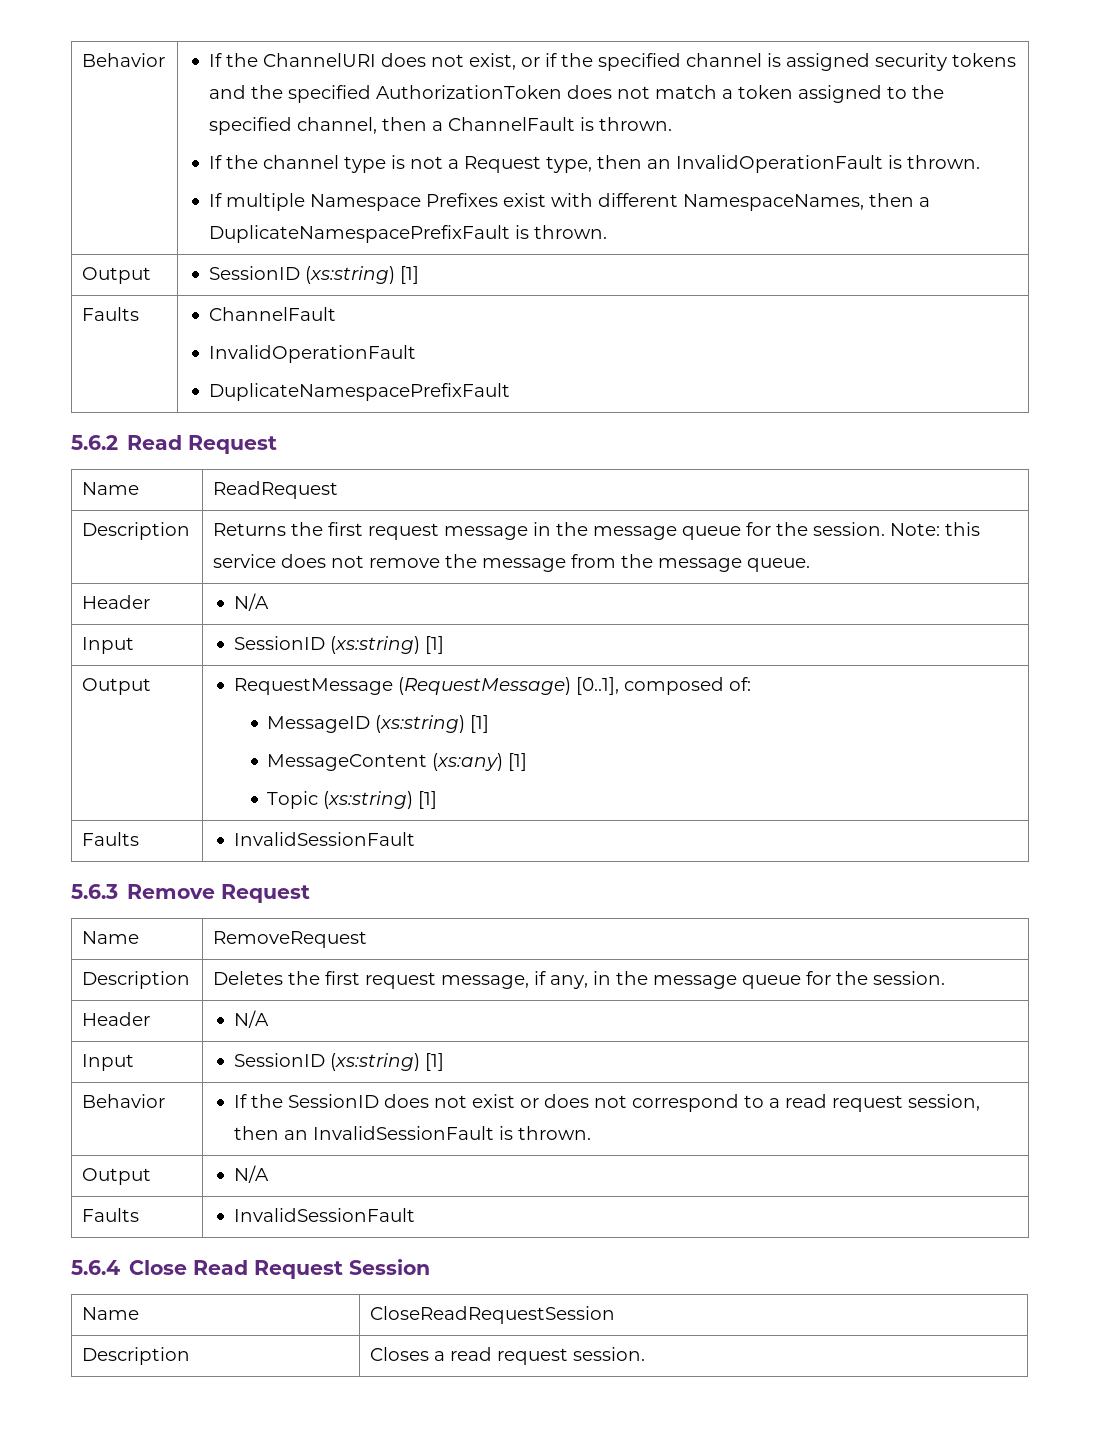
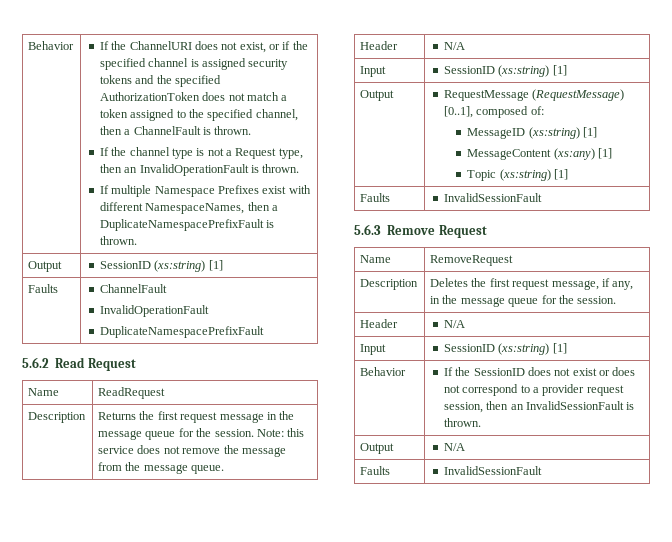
- Behavior | If the SessionID does not exist or does not correspond to a read request session, then an InvalidSessionFault is thrown.
+ Behavior | If the SessionID does not exist or does not correspond to a provider request session, then an InvalidSessionFault is thrown.
- 5.6.4 Close Read Request Session
- Name | CloseReadRequestSession
- Description | Closes a read request session.

